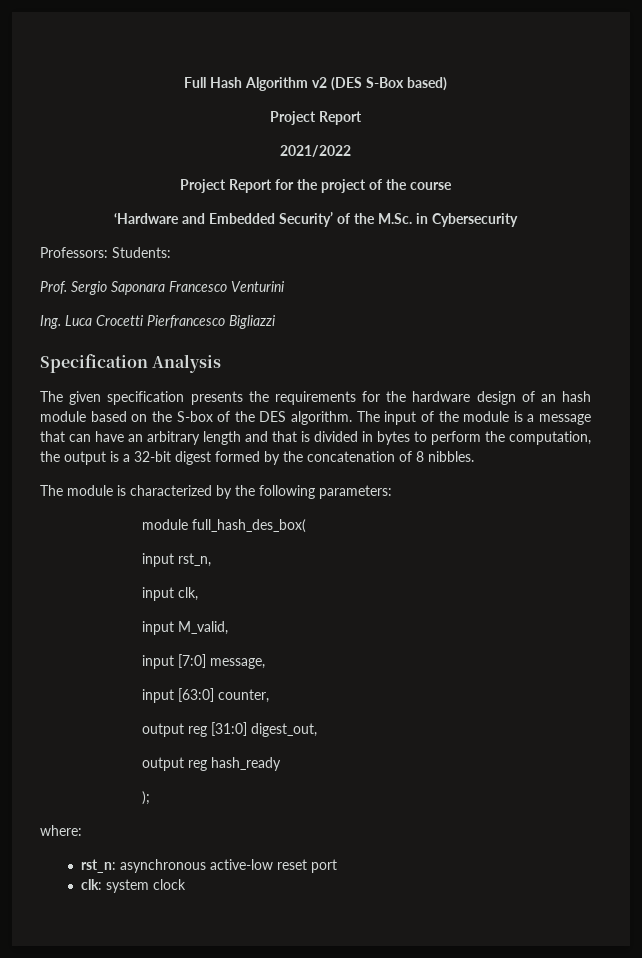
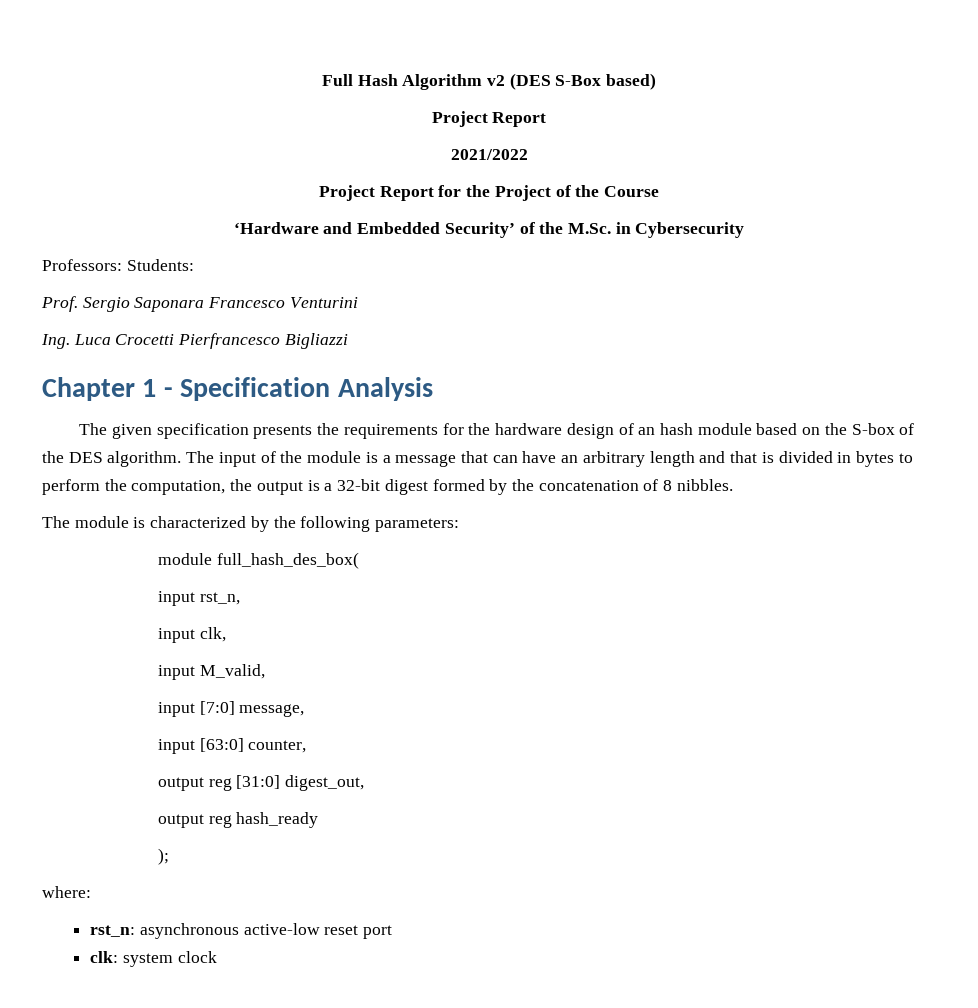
- Project Report for the project of the course
+ Project Report for the Project of the Course
- Specification Analysis
+ Chapter 1 - Specification Analysis

